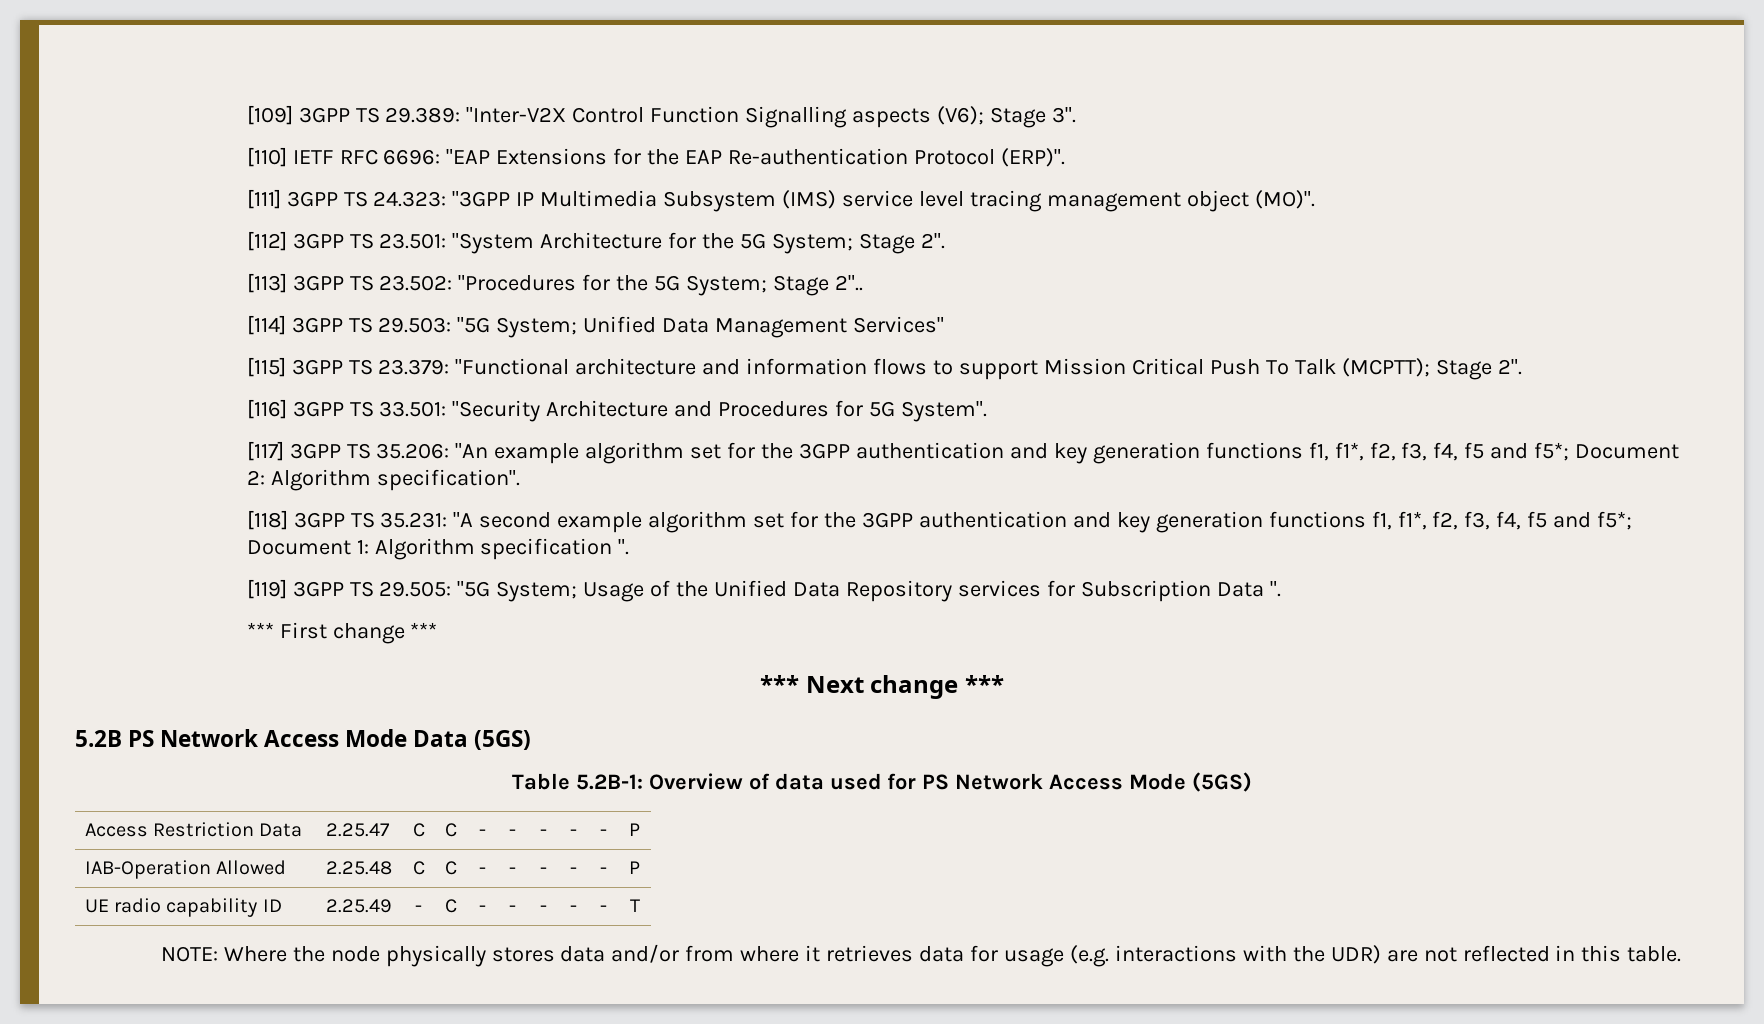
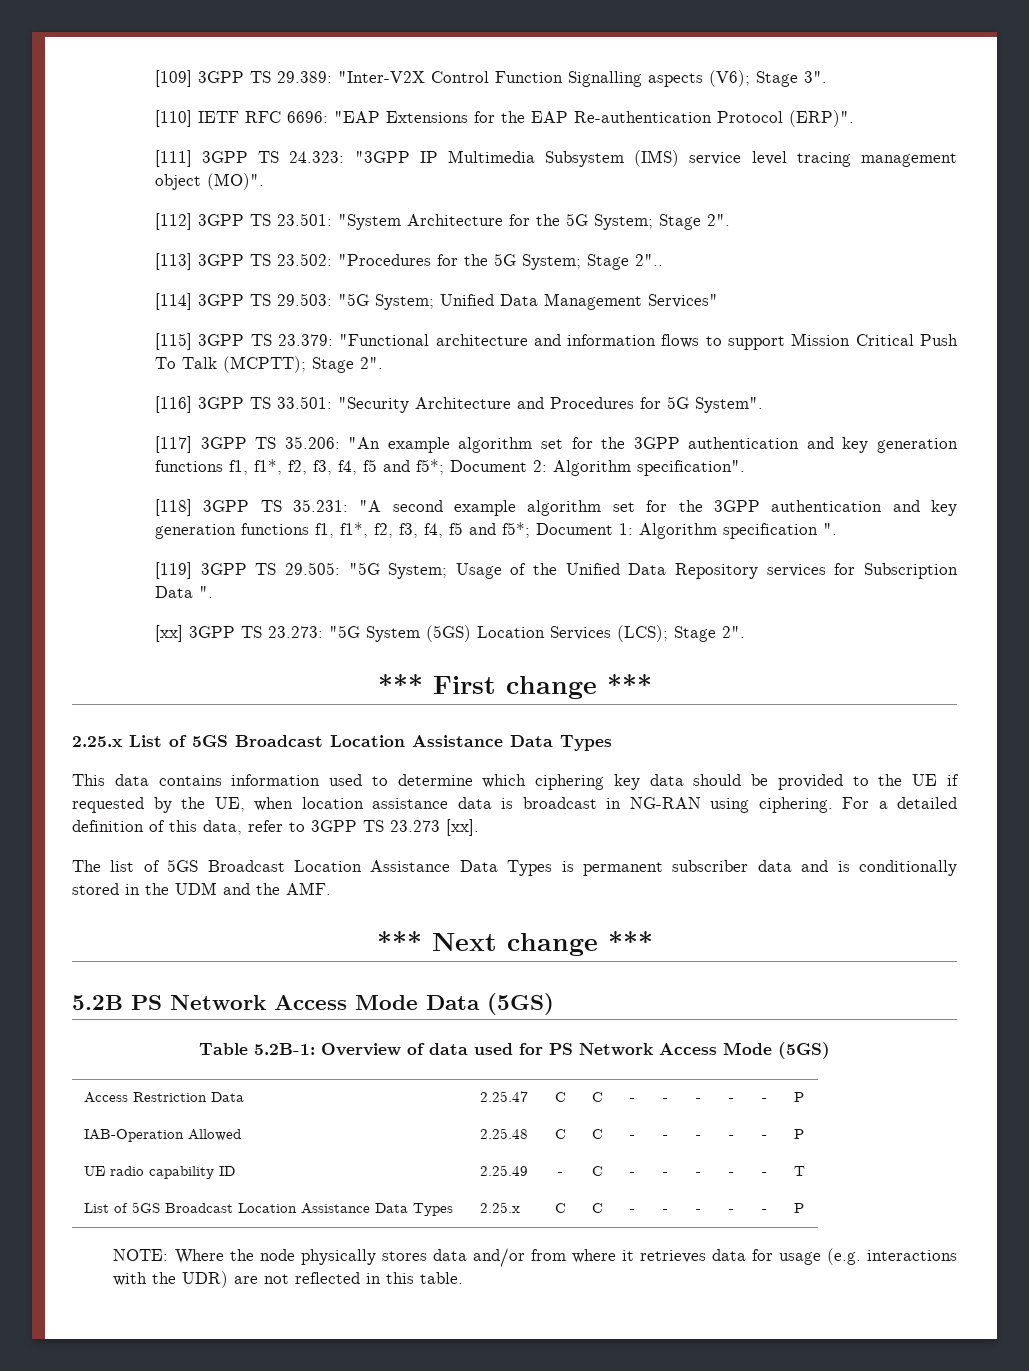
+ [xx] 3GPP TS 23.273: "5G System (5GS) Location Services (LCS); Stage 2".
  *** First change ***
+ 2.25.x List of 5GS Broadcast Location Assistance Data Types
+ This data contains information used to determine which ciphering key data should be provided to the UE if requested by the UE, when location assistance data is broadcast in NG-RAN using ciphering. For a detailed definition of this data, refer to 3GPP TS 23.273 [xx].
+ The list of 5GS Broadcast Location Assistance Data Types is permanent subscriber data and is conditionally stored in the UDM and the AMF.
+ List of 5GS Broadcast Location Assistance Data Types | 2.25.x | C | C | - | - | - | - | - | P

